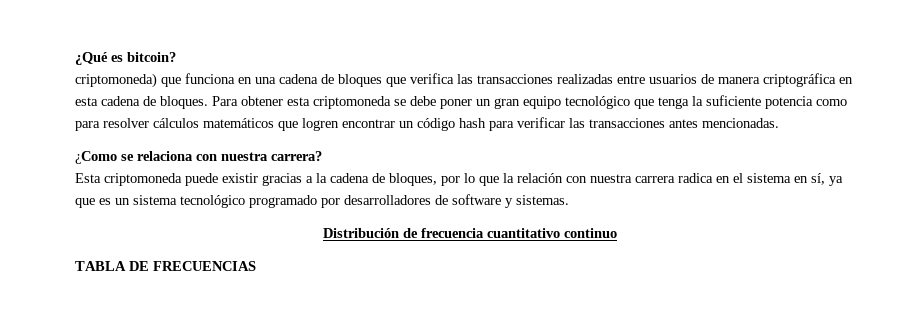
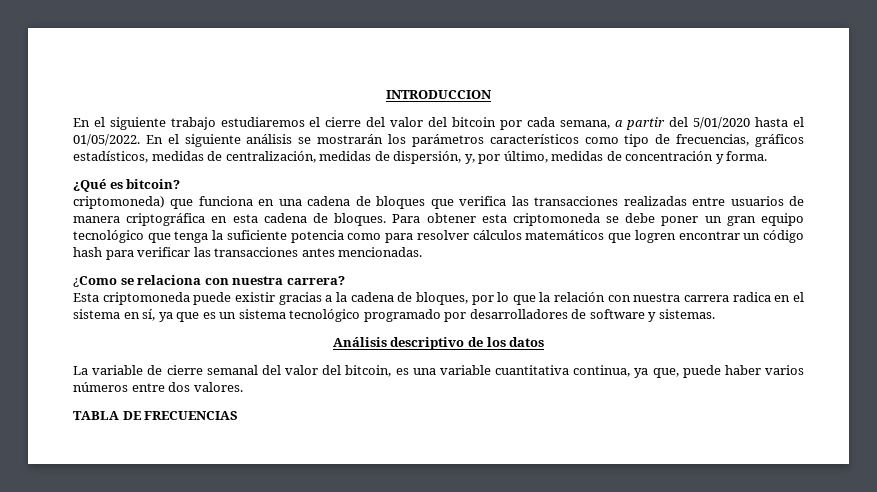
+ INTRODUCCION
+ En el siguiente trabajo estudiaremos el cierre del valor del bitcoin por cada semana, a partir del 5/01/2020 hasta el 01/05/2022. En el siguiente análisis se mostrarán los parámetros característicos como tipo de frecuencias, gráficos estadísticos, medidas de centralización, medidas de dispersión, y, por último, medidas de concentración y forma.
- Distribución de frecuencia cuantitativo continuo
+ Análisis descriptivo de los datos
+ La variable de cierre semanal del valor del bitcoin, es una variable cuantitativa continua, ya que, puede haber varios números entre dos valores.

